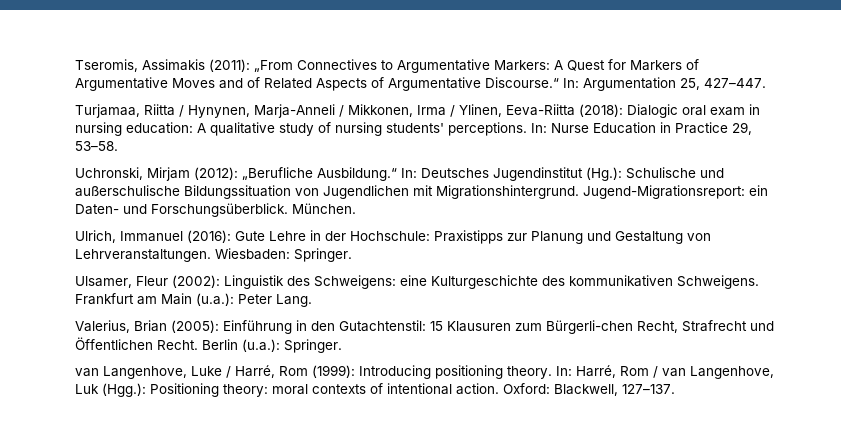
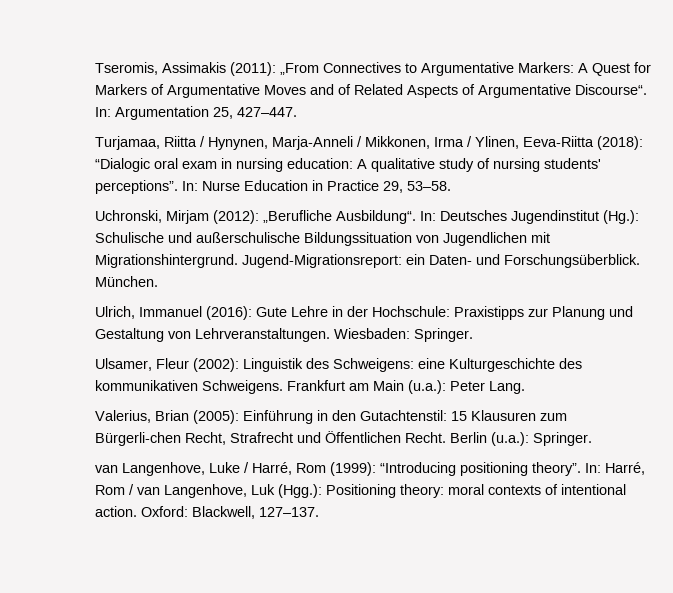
- Tseromis, Assimakis (2011): „From Connectives to Argumentative Markers: A Quest for Markers of Argumentative Moves and of Related Aspects of Argumentative Discourse.“ In: Argumentation 25, 427–447.
+ Tseromis, Assimakis (2011): „From Connectives to Argumentative Markers: A Quest for Markers of Argumentative Moves and of Related Aspects of Argumentative Discourse“. In: Argumentation 25, 427–447.
- Turjamaa, Riitta / Hynynen, Marja-Anneli / Mikkonen, Irma / Ylinen, Eeva-Riitta (2018): Dialogic oral exam in nursing education: A qualitative study of nursing students' perceptions.
+ Turjamaa, Riitta / Hynynen, Marja-Anneli / Mikkonen, Irma / Ylinen, Eeva-Riitta (2018): “Dialogic oral exam in nursing education: A qualitative study of nursing students' perceptions”.
- Uchronski, Mirjam (2012): „Berufliche Ausbildung.“ In: Deutsches Jugendinstitut (Hg.): Schulische und außerschulische Bildungssituation von Jugendlichen mit Migrationshintergrund.
+ Uchronski, Mirjam (2012): „Berufliche Ausbildung“. In: Deutsches Jugendinstitut (Hg.): Schulische und außerschulische Bildungssituation von Jugendlichen mit Migrationshintergrund.
- van Langenhove, Luke / Harré, Rom (1999): Introducing positioning theory.
+ van Langenhove, Luke / Harré, Rom (1999): “Introducing positioning theory”.

